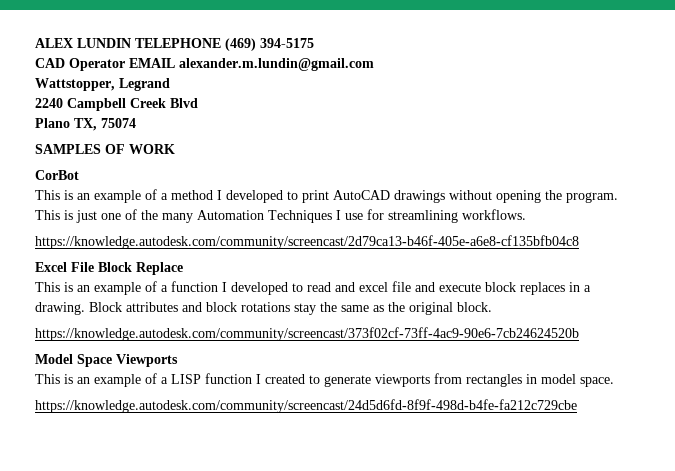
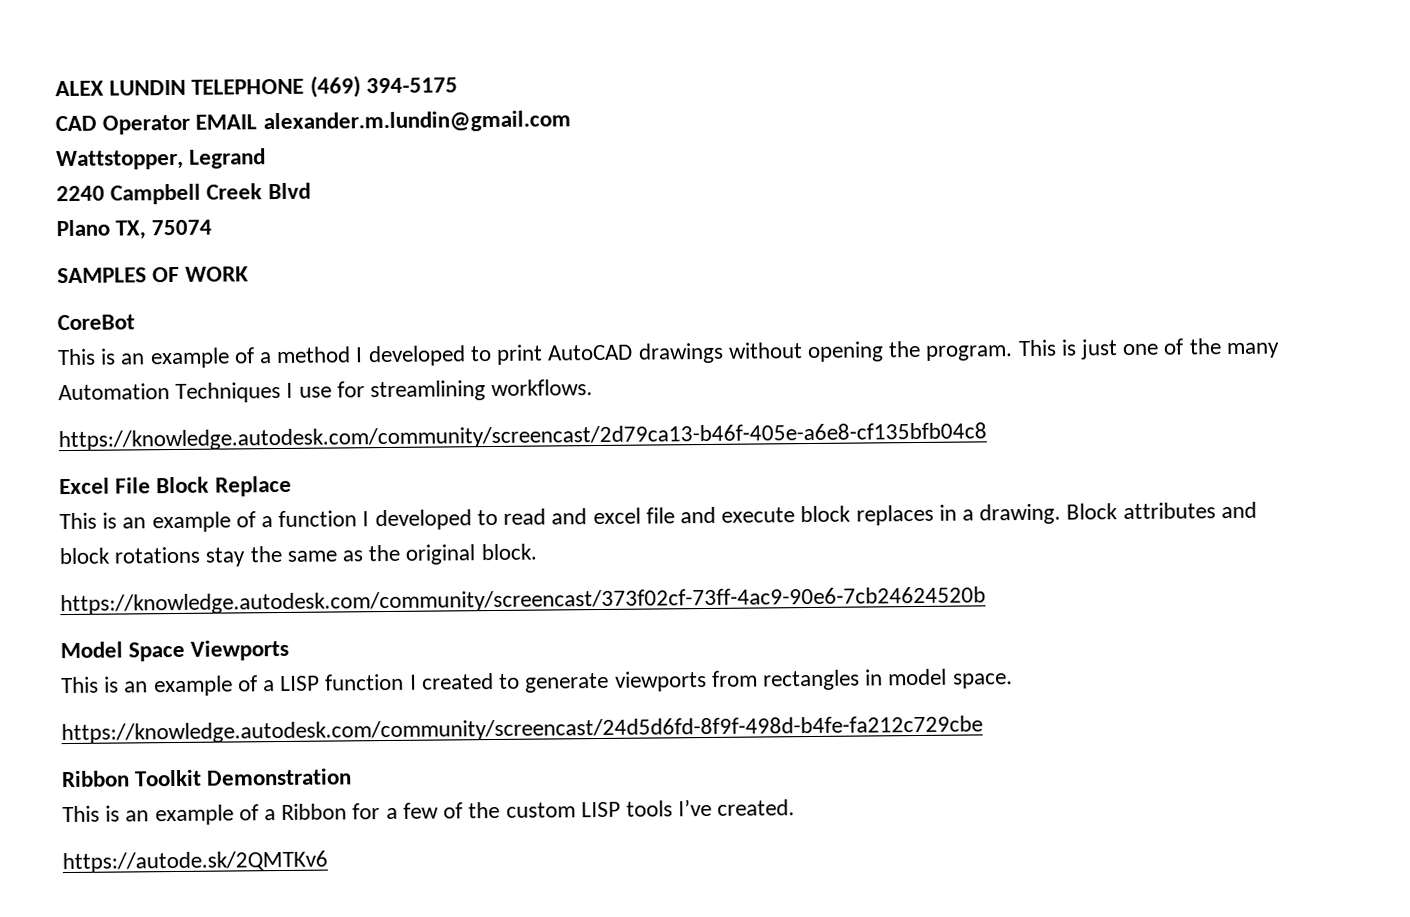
- CorBot
+ CoreBot
+ Ribbon Toolkit Demonstration
+ This is an example of a Ribbon for a few of the custom LISP tools I’ve created.
+ https://autode.sk/2QMTKv6

